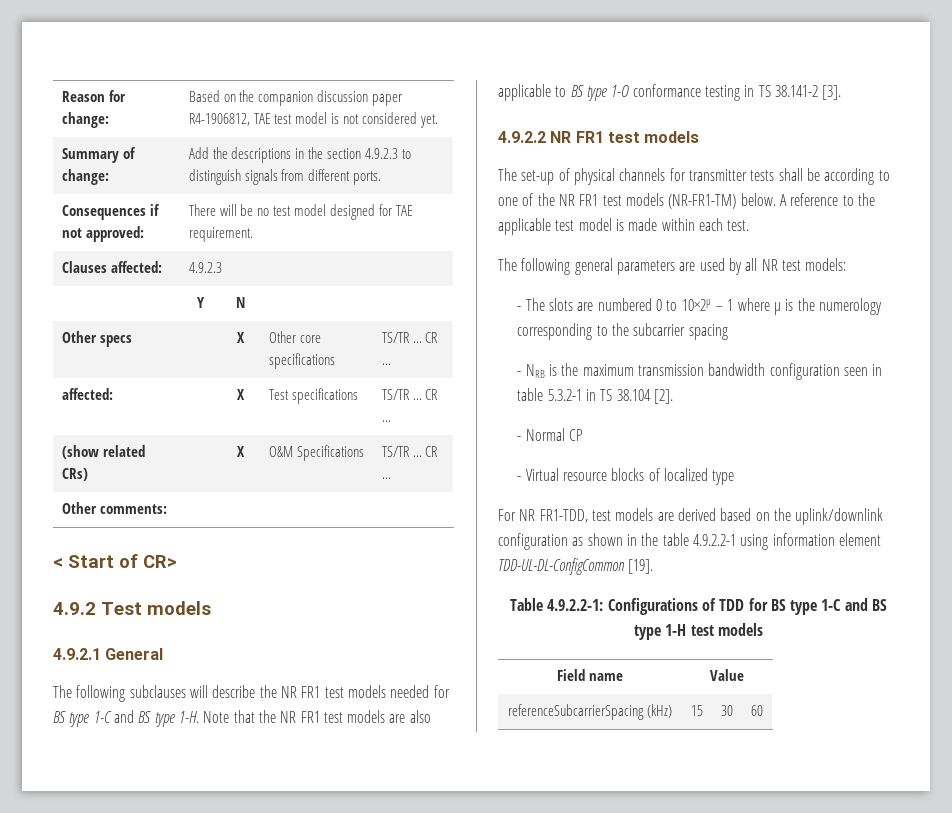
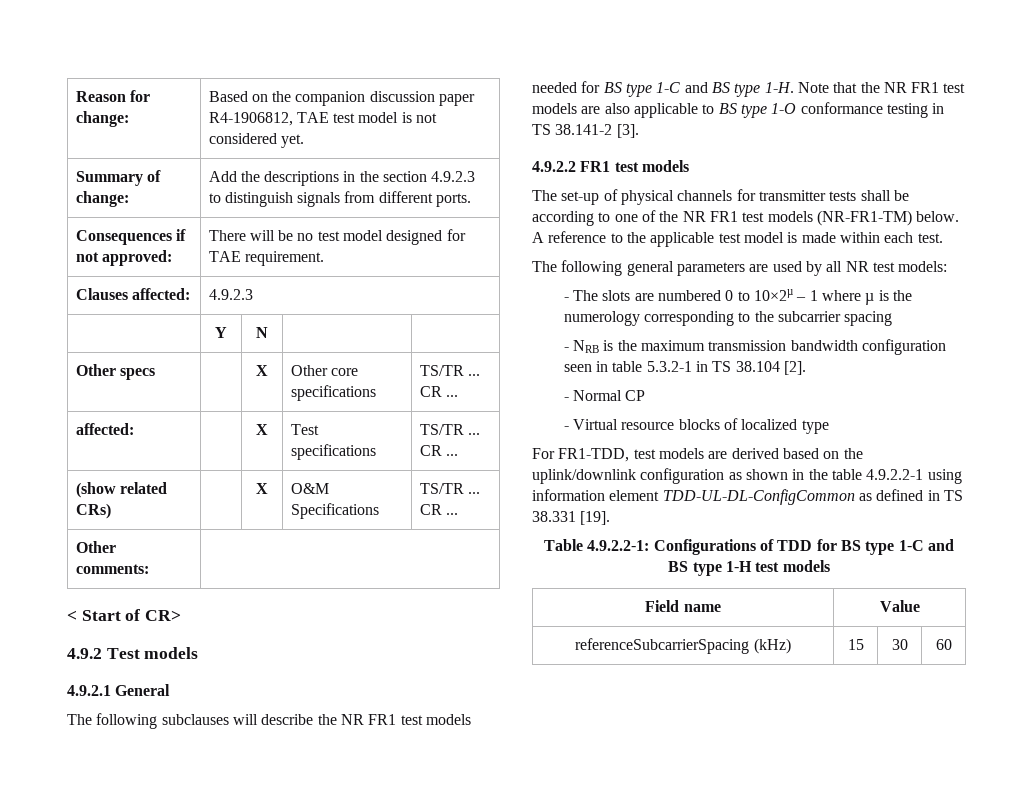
- 4.9.2.2 NR FR1 test models
+ 4.9.2.2 FR1 test models
- For NR FR1-TDD, test models are derived based on the uplink/downlink configuration as shown in the table 4.9.2.2-1 using information element TDD-UL-DL-ConfigCommon [19].
+ For FR1-TDD, test models are derived based on the uplink/downlink configuration as shown in the table 4.9.2.2-1 using information element TDD-UL-DL-ConfigCommon as defined in TS 38.331 [19].

